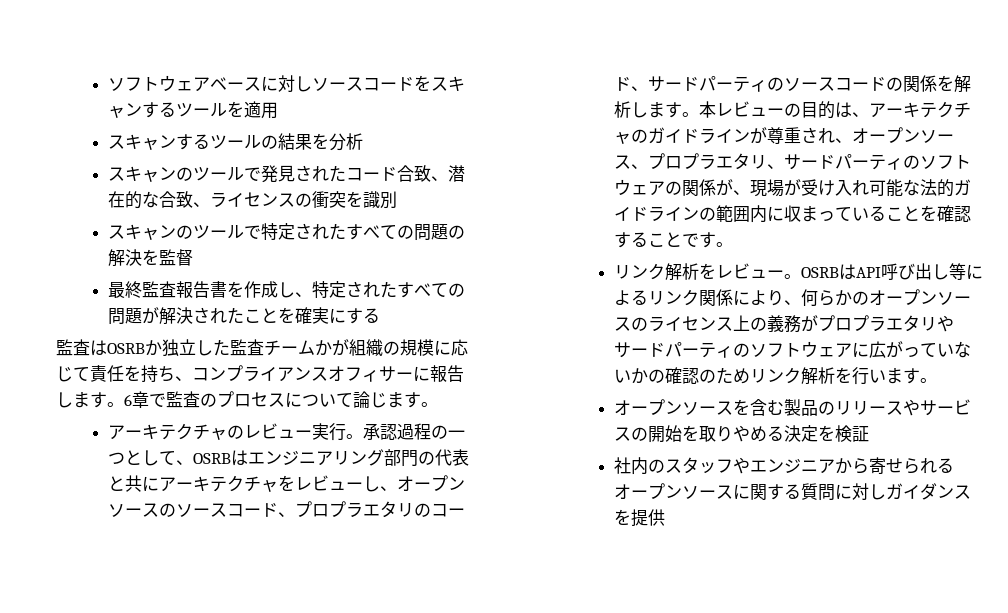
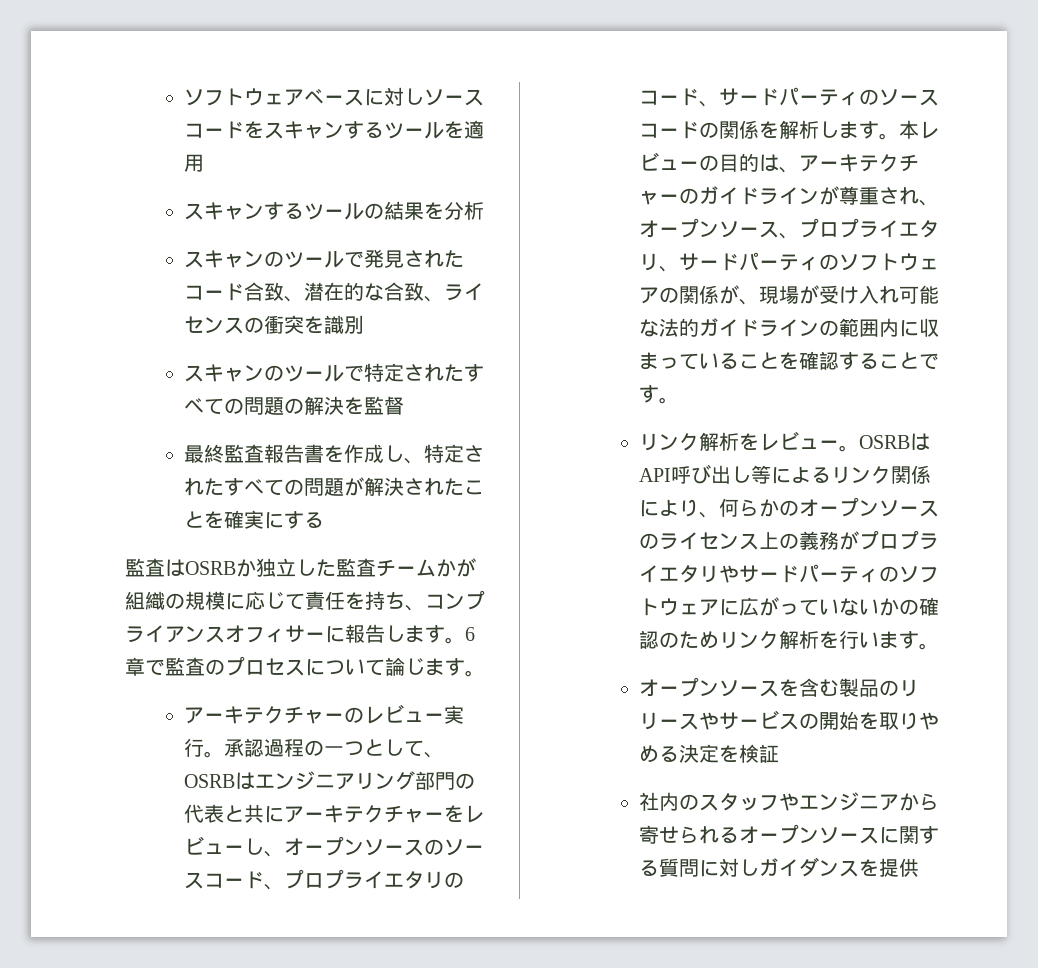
- アーキテクチャのレビュー実行。
+ アーキテクチャーのレビュー実行。
- 承認過程の一つとして、OSRBはエンジニアリング部門の代表と共にアーキテクチャをレビューし、オープンソースのソースコード、プロプラエタリのコード、サードパーティのソースコードの関係を解析します。
+ 承認過程の一つとして、OSRBはエンジニアリング部門の代表と共にアーキテクチャーをレビューし、オープンソースのソースコード、プロプライエタリのコード、サードパーティのソースコードの関係を解析します。
- 本レビューの目的は、アーキテクチャのガイドラインが尊重され、オープンソース、プロプラエタリ、サードパーティのソフトウェアの関係が、現場が受け入れ可能な法的ガイドラインの範囲内に収まっていることを確認することです。
+ 本レビューの目的は、アーキテクチャーのガイドラインが尊重され、オープンソース、プロプライエタリ、サードパーティのソフトウェアの関係が、現場が受け入れ可能な法的ガイドラインの範囲内に収まっていることを確認することです。
- OSRBはAPI呼び出し等によるリンク関係により、何らかのオープンソースのライセンス上の義務がプロプラエタリやサードパーティのソフトウェアに広がっていないかの確認のためリンク解析を行います。
+ OSRBはAPI呼び出し等によるリンク関係により、何らかのオープンソースのライセンス上の義務がプロプライエタリやサードパーティのソフトウェアに広がっていないかの確認のためリンク解析を行います。

